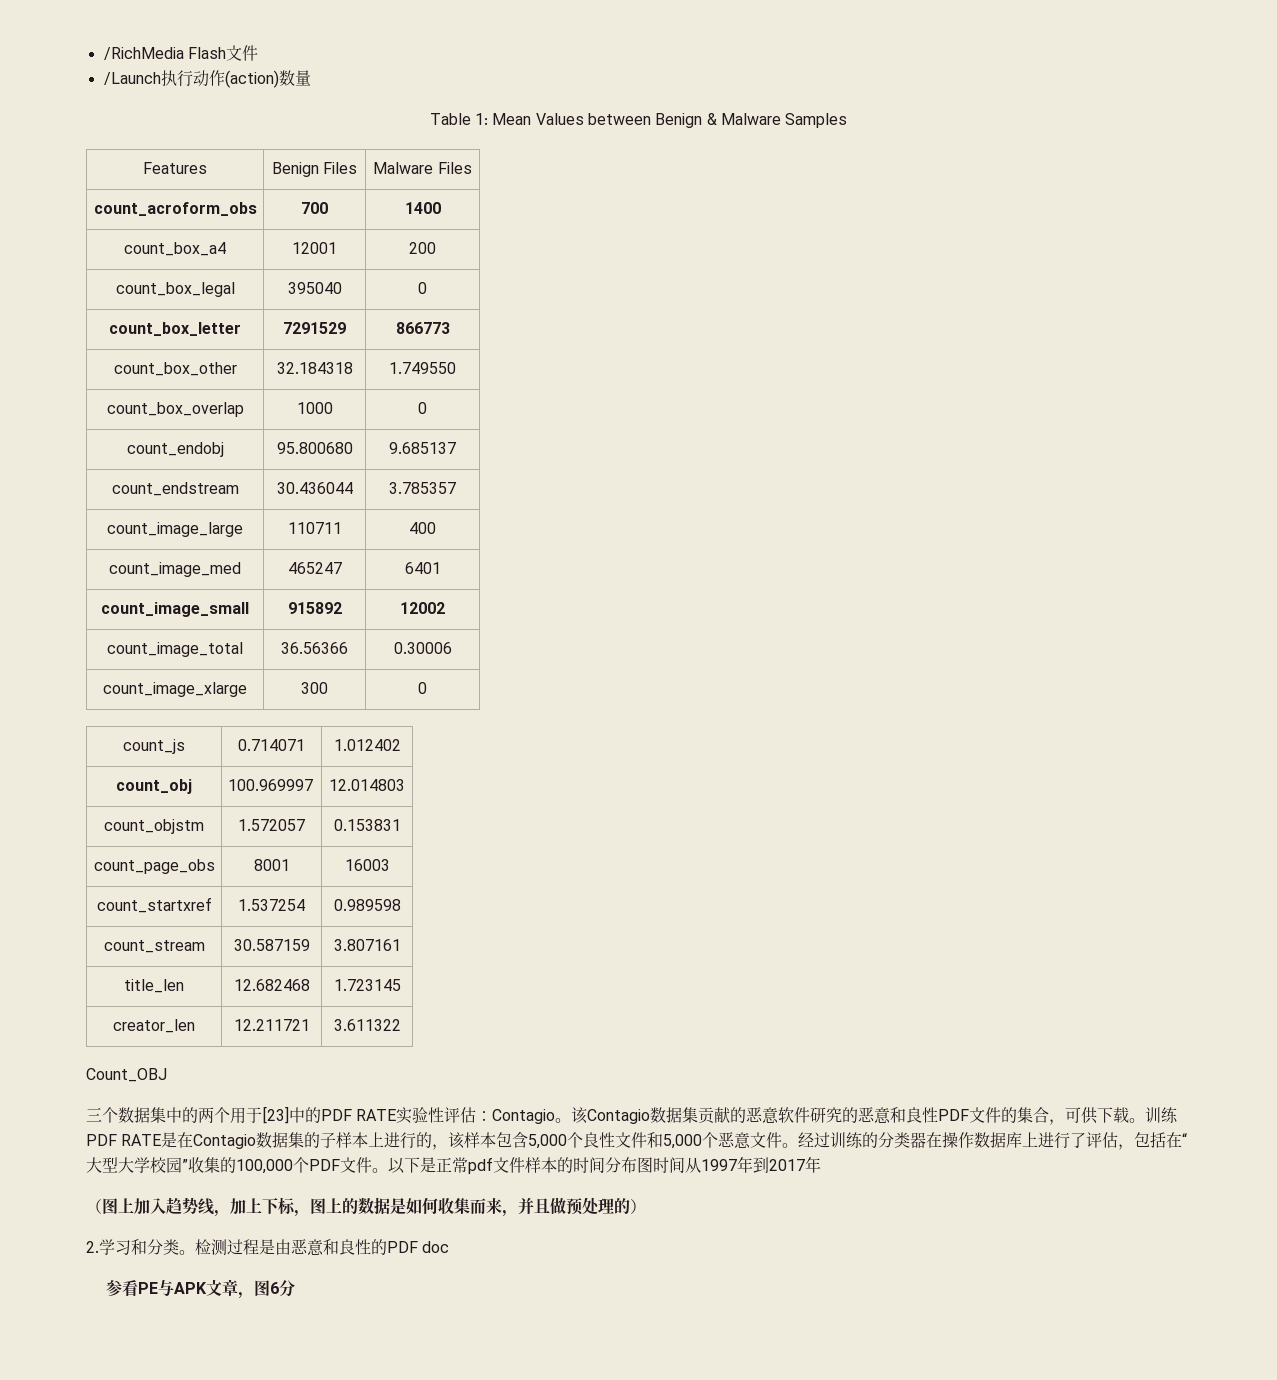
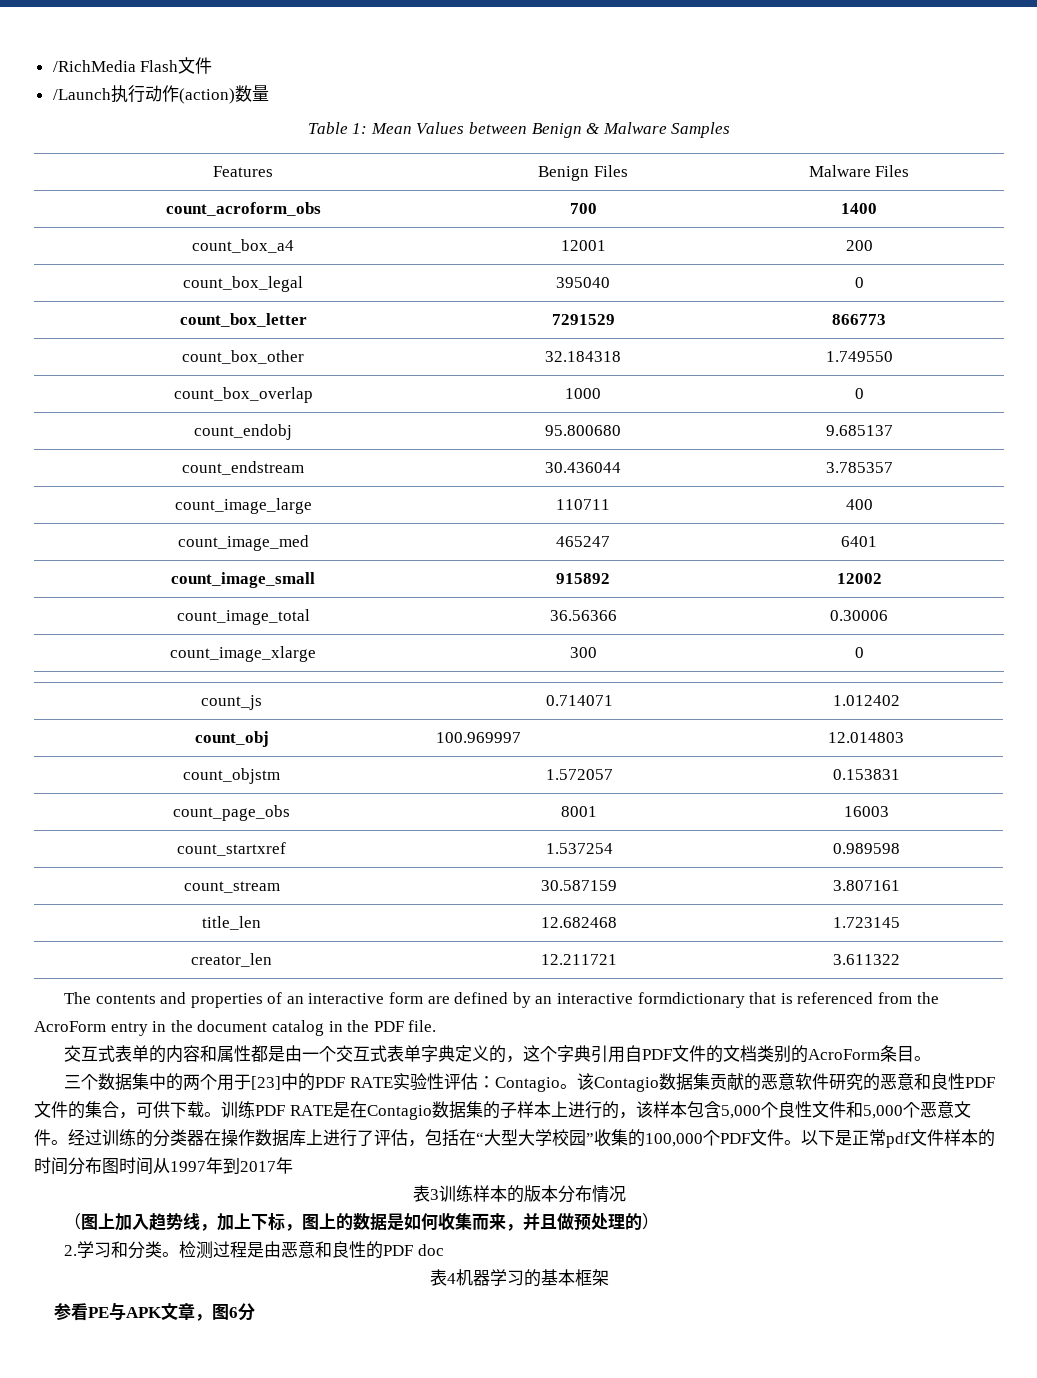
- Count_OBJ
+ The contents and properties of an interactive form are defined by an interactive formdictionary that is referenced from the AcroForm entry in the document catalog in the PDF file.
+ 交互式表单的内容和属性都是由一个交互式表单字典定义的，这个字典引用自PDF文件的文档类别的AcroForm条目。
+ 表3训练样本的版本分布情况
+ 表4机器学习的基本框架

